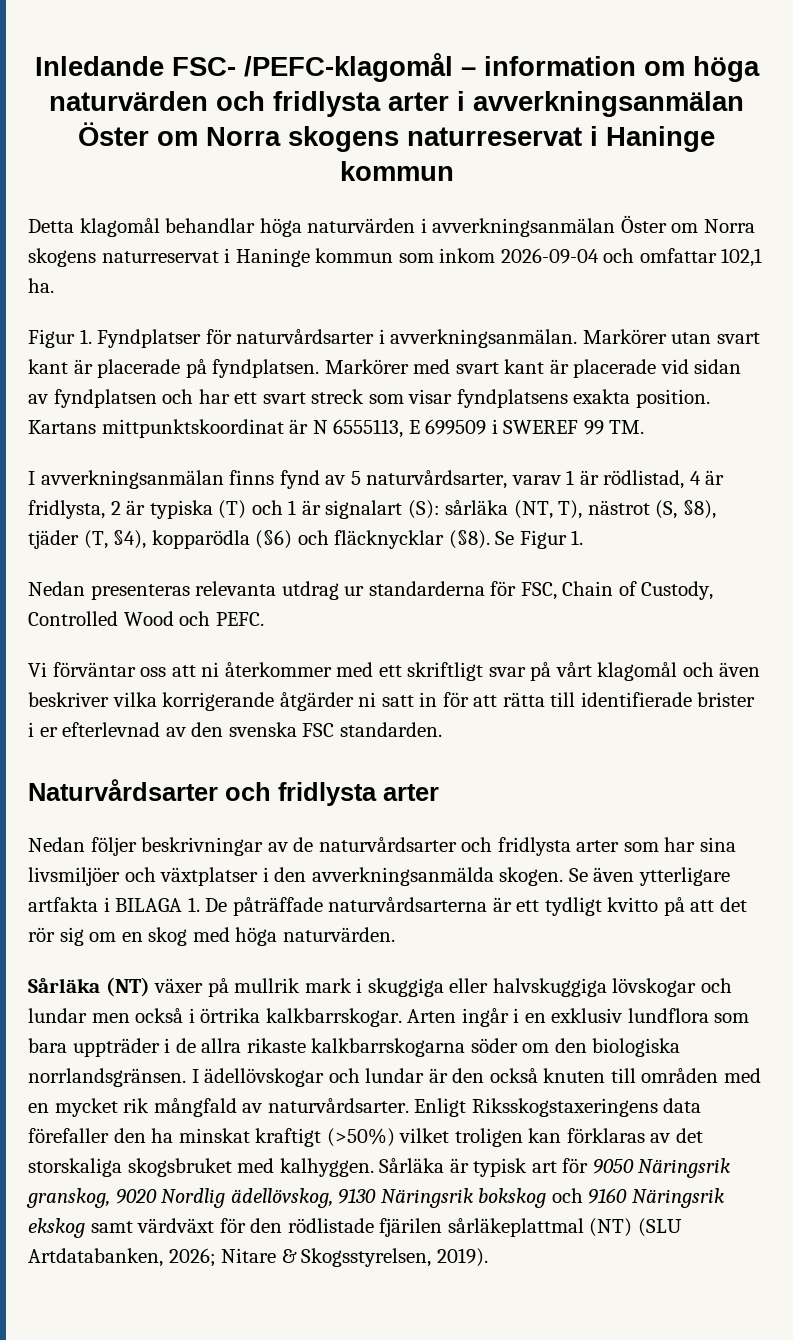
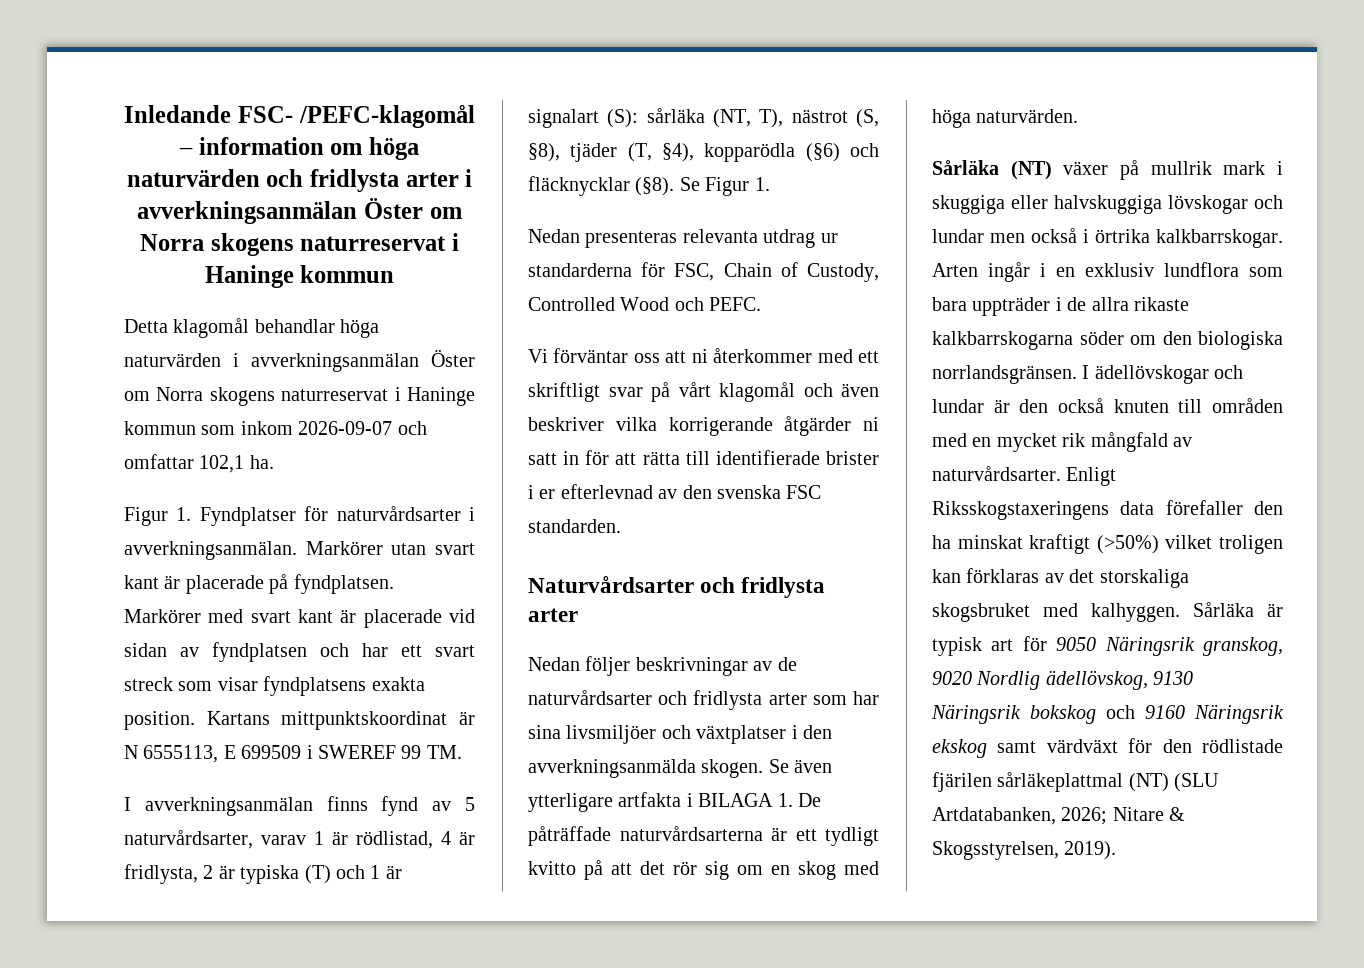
- Detta klagomål behandlar höga naturvärden i avverkningsanmälan Öster om Norra skogens naturreservat i Haninge kommun som inkom 2026-09-04 och omfattar 102,1 ha.
+ Detta klagomål behandlar höga naturvärden i avverkningsanmälan Öster om Norra skogens naturreservat i Haninge kommun som inkom 2026-09-07 och omfattar 102,1 ha.

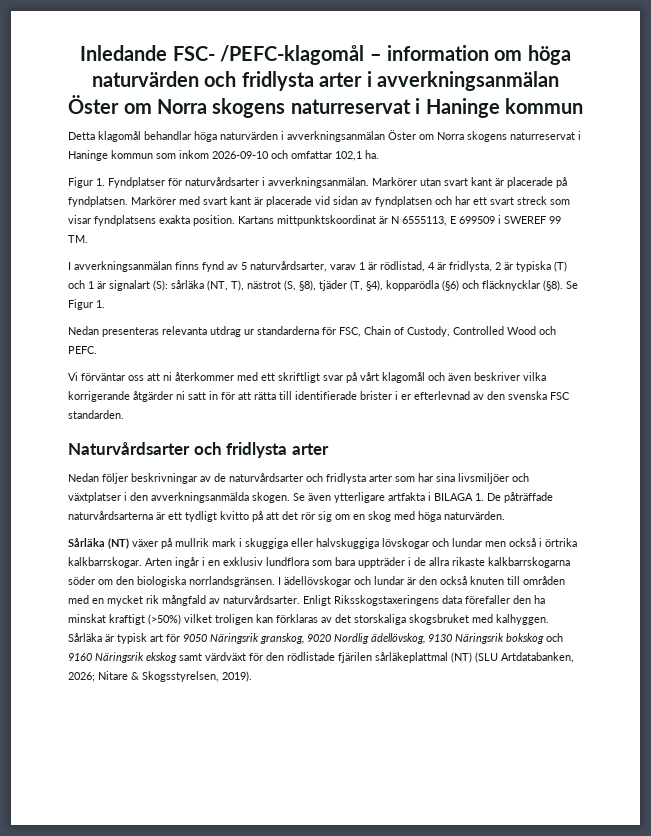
- Detta klagomål behandlar höga naturvärden i avverkningsanmälan Öster om Norra skogens naturreservat i Haninge kommun som inkom 2026-09-07 och omfattar 102,1 ha.
+ Detta klagomål behandlar höga naturvärden i avverkningsanmälan Öster om Norra skogens naturreservat i Haninge kommun som inkom 2026-09-10 och omfattar 102,1 ha.

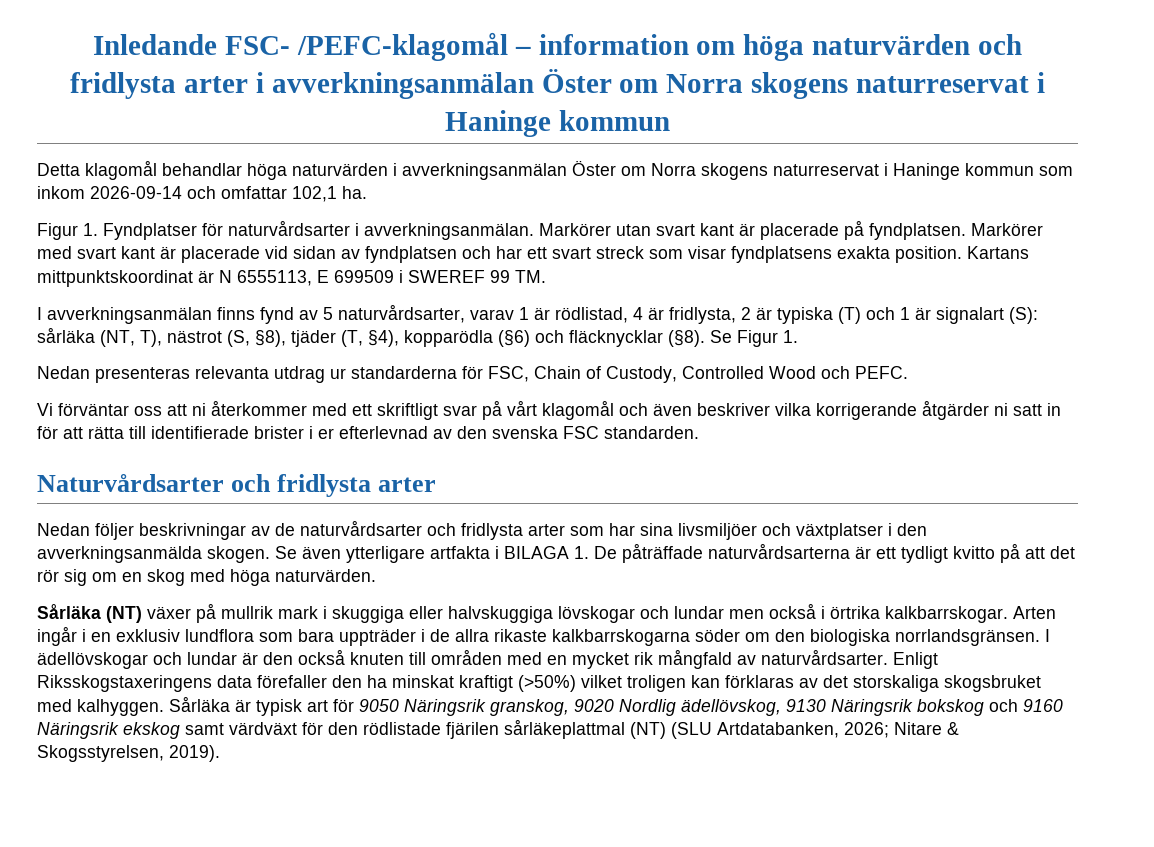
- Detta klagomål behandlar höga naturvärden i avverkningsanmälan Öster om Norra skogens naturreservat i Haninge kommun som inkom 2026-09-10 och omfattar 102,1 ha.
+ Detta klagomål behandlar höga naturvärden i avverkningsanmälan Öster om Norra skogens naturreservat i Haninge kommun som inkom 2026-09-14 och omfattar 102,1 ha.

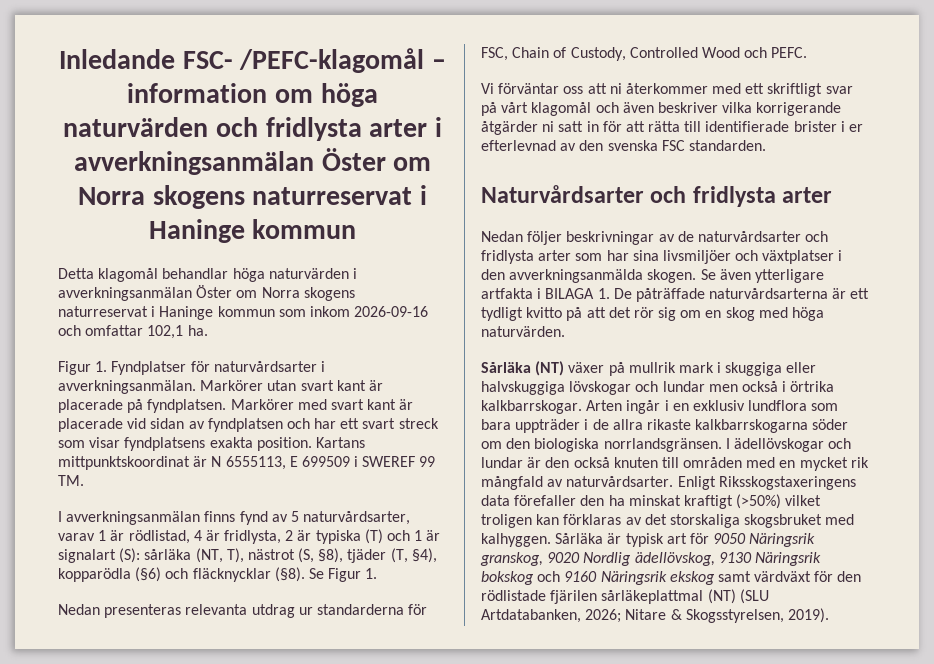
- Detta klagomål behandlar höga naturvärden i avverkningsanmälan Öster om Norra skogens naturreservat i Haninge kommun som inkom 2026-09-14 och omfattar 102,1 ha.
+ Detta klagomål behandlar höga naturvärden i avverkningsanmälan Öster om Norra skogens naturreservat i Haninge kommun som inkom 2026-09-16 och omfattar 102,1 ha.

